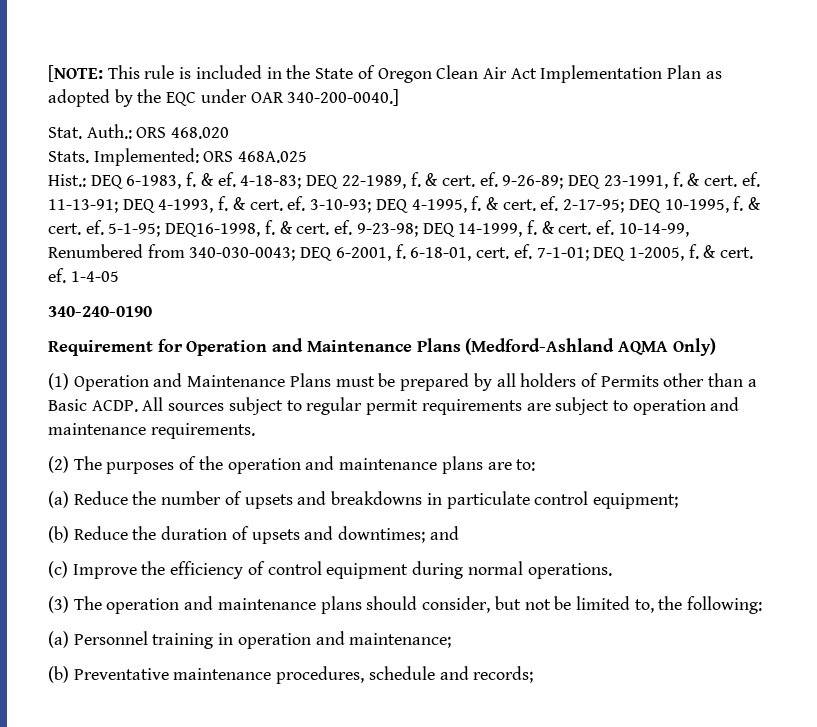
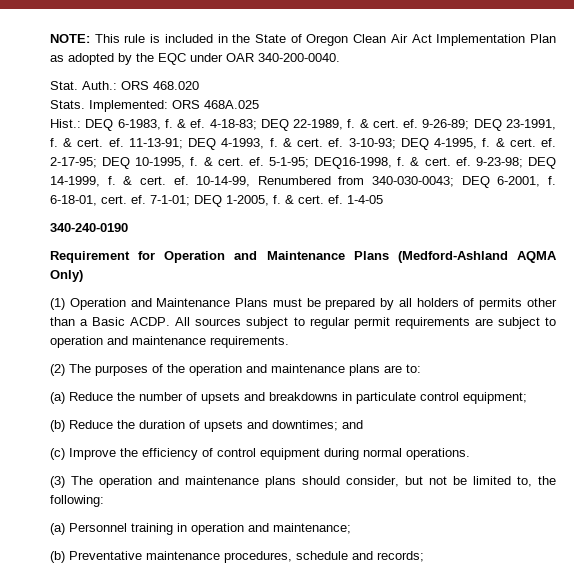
- [NOTE: This rule is included in the State of Oregon Clean Air Act Implementation Plan as adopted by the EQC under OAR 340-200-0040.]
+ NOTE: This rule is included in the State of Oregon Clean Air Act Implementation Plan as adopted by the EQC under OAR 340-200-0040.
- (1) Operation and Maintenance Plans must be prepared by all holders of Permits other than a Basic ACDP.
+ (1) Operation and Maintenance Plans must be prepared by all holders of permits other than a Basic ACDP.

